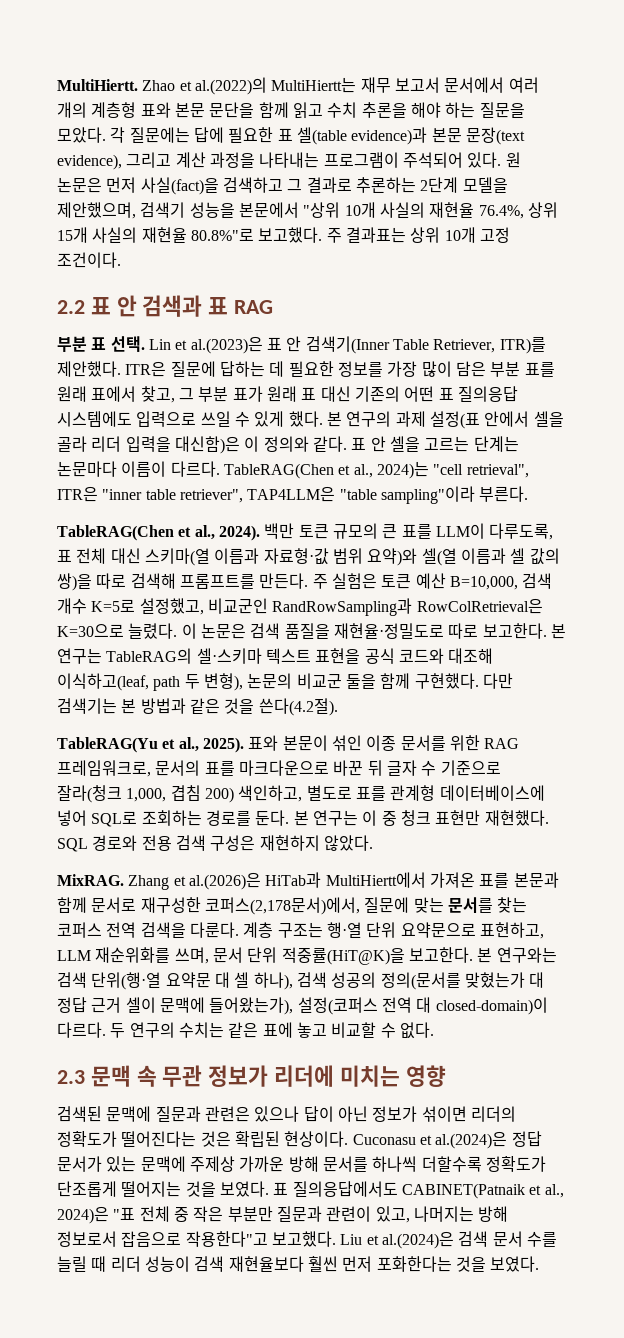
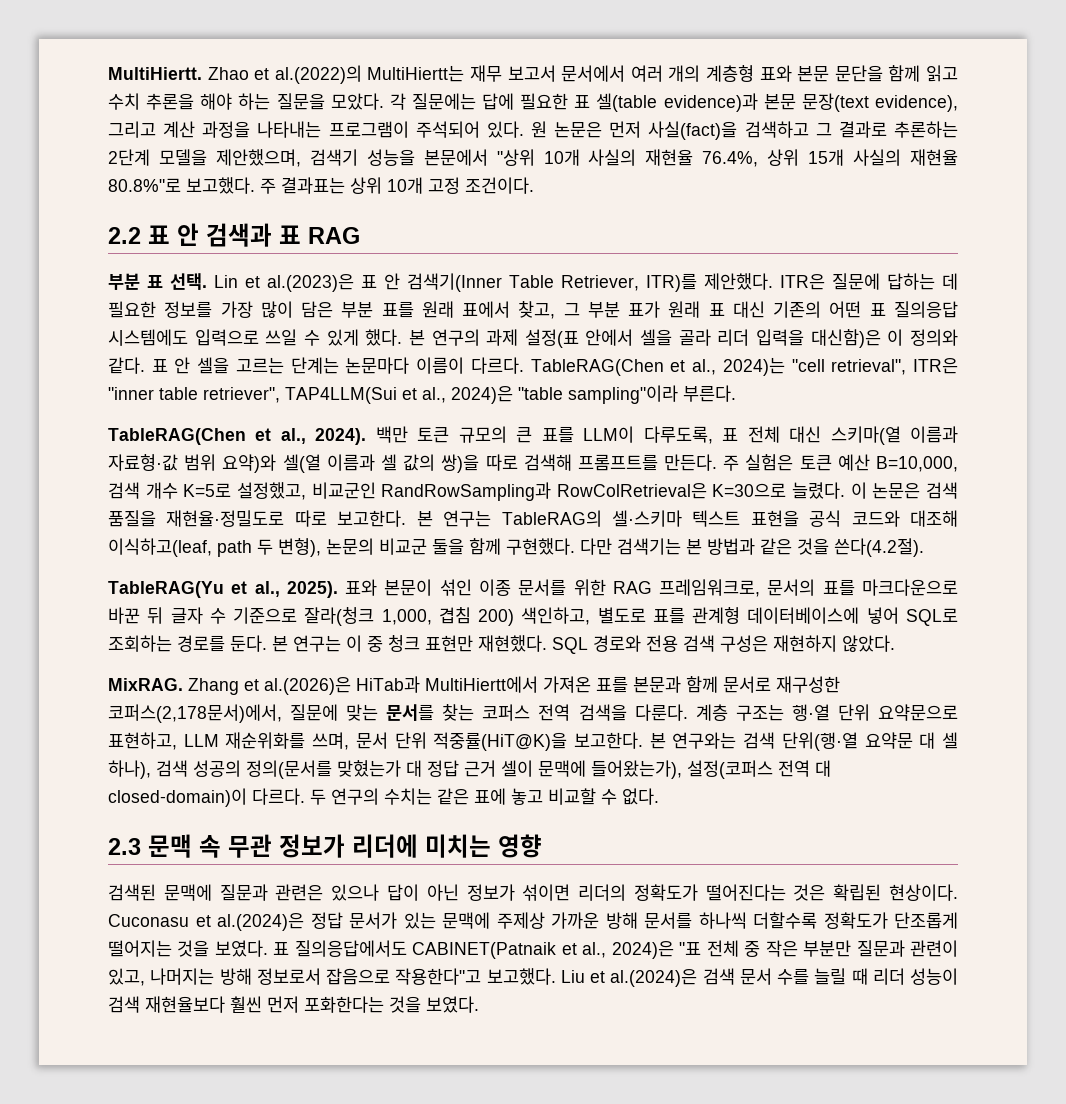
- TableRAG(Chen et al., 2024)는 "cell retrieval", ITR은 "inner table retriever", TAP4LLM은 "table sampling"이라 부른다.
+ TableRAG(Chen et al., 2024)는 "cell retrieval", ITR은 "inner table retriever", TAP4LLM(Sui et al., 2024)은 "table sampling"이라 부른다.

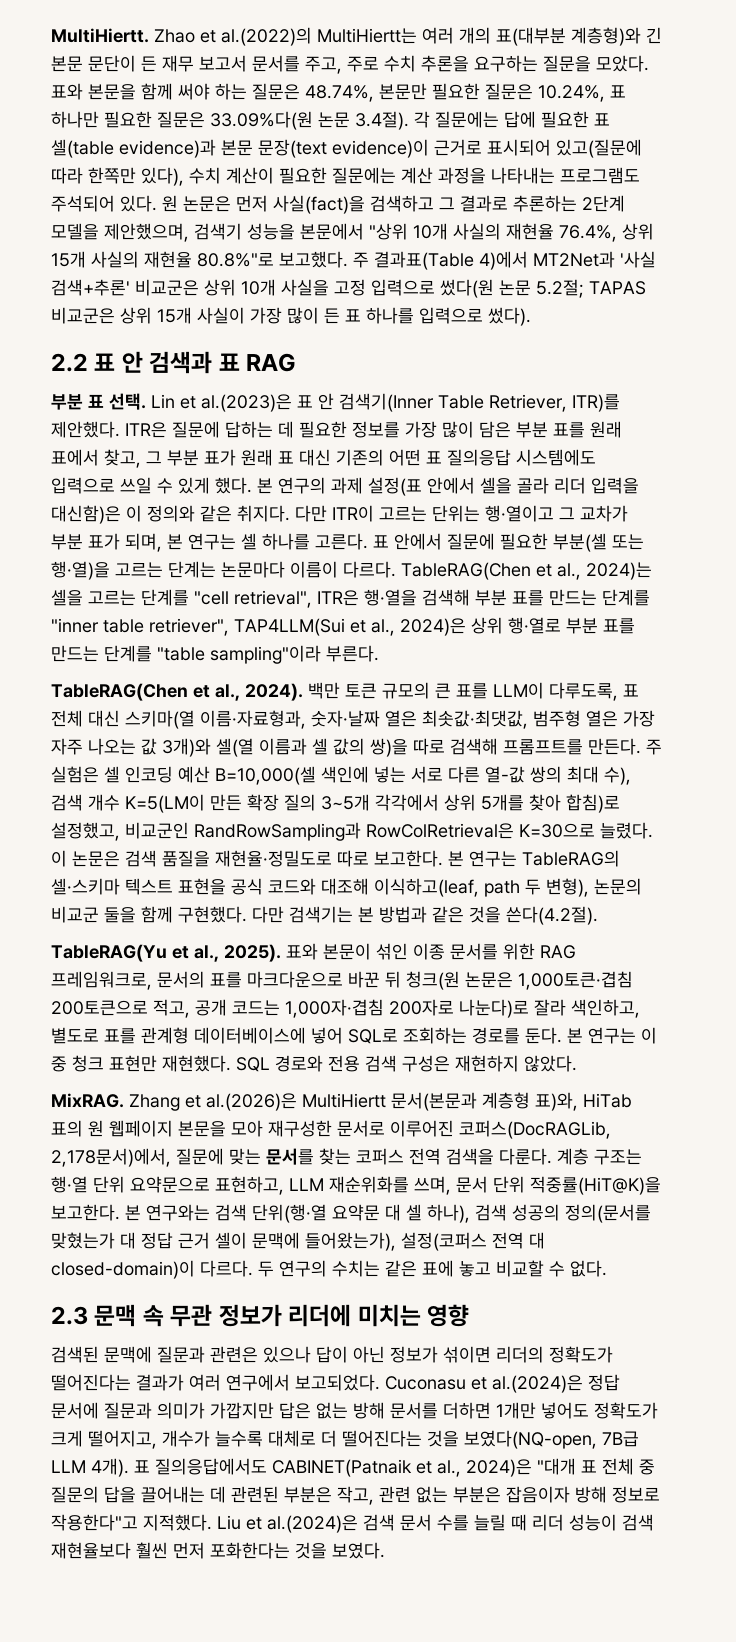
- Zhao et al.(2022)의 MultiHiertt는 재무 보고서 문서에서 여러 개의 계층형 표와 본문 문단을 함께 읽고 수치 추론을 해야 하는 질문을 모았다. 각 질문에는 답에 필요한 표 셀(table evidence)과 본문 문장(text evidence), 그리고 계산 과정을 나타내는 프로그램이 주석되어 있다.
+ Zhao et al.(2022)의 MultiHiertt는 여러 개의 표(대부분 계층형)와 긴 본문 문단이 든 재무 보고서 문서를 주고, 주로 수치 추론을 요구하는 질문을 모았다. 표와 본문을 함께 써야 하는 질문은 48.74%, 본문만 필요한 질문은 10.24%, 표 하나만 필요한 질문은 33.09%다(원 논문 3.4절). 각 질문에는 답에 필요한 표 셀(table evidence)과 본문 문장(text evidence)이 근거로 표시되어 있고(질문에 따라 한쪽만 있다), 수치 계산이 필요한 질문에는 계산 과정을 나타내는 프로그램도 주석되어 있다.
- 주 결과표는 상위 10개 고정 조건이다.
+ 주 결과표(Table 4)에서 MT2Net과 '사실 검색+추론' 비교군은 상위 10개 사실을 고정 입력으로 썼다(원 논문 5.2절; TAPAS 비교군은 상위 15개 사실이 가장 많이 든 표 하나를 입력으로 썼다).
- 본 연구의 과제 설정(표 안에서 셀을 골라 리더 입력을 대신함)은 이 정의와 같다. 표 안 셀을 고르는 단계는 논문마다 이름이 다르다.
+ 본 연구의 과제 설정(표 안에서 셀을 골라 리더 입력을 대신함)은 이 정의와 같은 취지다. 다만 ITR이 고르는 단위는 행·열이고 그 교차가 부분 표가 되며, 본 연구는 셀 하나를 고른다. 표 안에서 질문에 필요한 부분(셀 또는 행·열)을 고르는 단계는 논문마다 이름이 다르다.
- TableRAG(Chen et al., 2024)는 "cell retrieval", ITR은 "inner table retriever", TAP4LLM(Sui et al., 2024)은 "table sampling"이라 부른다.
+ TableRAG(Chen et al., 2024)는 셀을 고르는 단계를 "cell retrieval", ITR은 행·열을 검색해 부분 표를 만드는 단계를 "inner table retriever", TAP4LLM(Sui et al., 2024)은 상위 행·열로 부분 표를 만드는 단계를 "table sampling"이라 부른다.
- 백만 토큰 규모의 큰 표를 LLM이 다루도록, 표 전체 대신 스키마(열 이름과 자료형·값 범위 요약)와 셀(열 이름과 셀 값의 쌍)을 따로 검색해 프롬프트를 만든다.
+ 백만 토큰 규모의 큰 표를 LLM이 다루도록, 표 전체 대신 스키마(열 이름·자료형과, 숫자·날짜 열은 최솟값·최댓값, 범주형 열은 가장 자주 나오는 값 3개)와 셀(열 이름과 셀 값의 쌍)을 따로 검색해 프롬프트를 만든다.
- 주 실험은 토큰 예산 B=10,000, 검색 개수 K=5로 설정했고, 비교군인 RandRowSampling과 RowColRetrieval은 K=30으로 늘렸다.
+ 주 실험은 셀 인코딩 예산 B=10,000(셀 색인에 넣는 서로 다른 열-값 쌍의 최대 수), 검색 개수 K=5(LM이 만든 확장 질의 3~5개 각각에서 상위 5개를 찾아 합침)로 설정했고, 비교군인 RandRowSampling과 RowColRetrieval은 K=30으로 늘렸다.
- 표와 본문이 섞인 이종 문서를 위한 RAG 프레임워크로, 문서의 표를 마크다운으로 바꾼 뒤 글자 수 기준으로 잘라(청크 1,000, 겹침 200) 색인하고, 별도로 표를 관계형 데이터베이스에 넣어 SQL로 조회하는 경로를 둔다.
+ 표와 본문이 섞인 이종 문서를 위한 RAG 프레임워크로, 문서의 표를 마크다운으로 바꾼 뒤 청크(원 논문은 1,000토큰·겹침 200토큰으로 적고, 공개 코드는 1,000자·겹침 200자로 나눈다)로 잘라 색인하고, 별도로 표를 관계형 데이터베이스에 넣어 SQL로 조회하는 경로를 둔다.
- Zhang et al.(2026)은 HiTab과 MultiHiertt에서 가져온 표를 본문과 함께 문서로 재구성한 코퍼스(2,178문서)에서, 질문에 맞는 문서를 찾는 코퍼스 전역 검색을 다룬다.
+ Zhang et al.(2026)은 MultiHiertt 문서(본문과 계층형 표)와, HiTab 표의 원 웹페이지 본문을 모아 재구성한 문서로 이루어진 코퍼스(DocRAGLib, 2,178문서)에서, 질문에 맞는 문서를 찾는 코퍼스 전역 검색을 다룬다.
- 검색된 문맥에 질문과 관련은 있으나 답이 아닌 정보가 섞이면 리더의 정확도가 떨어진다는 것은 확립된 현상이다. Cuconasu et al.(2024)은 정답 문서가 있는 문맥에 주제상 가까운 방해 문서를 하나씩 더할수록 정확도가 단조롭게 떨어지는 것을 보였다.
+ 검색된 문맥에 질문과 관련은 있으나 답이 아닌 정보가 섞이면 리더의 정확도가 떨어진다는 결과가 여러 연구에서 보고되었다. Cuconasu et al.(2024)은 정답 문서에 질문과 의미가 가깝지만 답은 없는 방해 문서를 더하면 1개만 넣어도 정확도가 크게 떨어지고, 개수가 늘수록 대체로 더 떨어진다는 것을 보였다(NQ-open, 7B급 LLM 4개).
- 표 질의응답에서도 CABINET(Patnaik et al., 2024)은 "표 전체 중 작은 부분만 질문과 관련이 있고, 나머지는 방해 정보로서 잡음으로 작용한다"고 보고했다.
+ 표 질의응답에서도 CABINET(Patnaik et al., 2024)은 "대개 표 전체 중 질문의 답을 끌어내는 데 관련된 부분은 작고, 관련 없는 부분은 잡음이자 방해 정보로 작용한다"고 지적했다.

